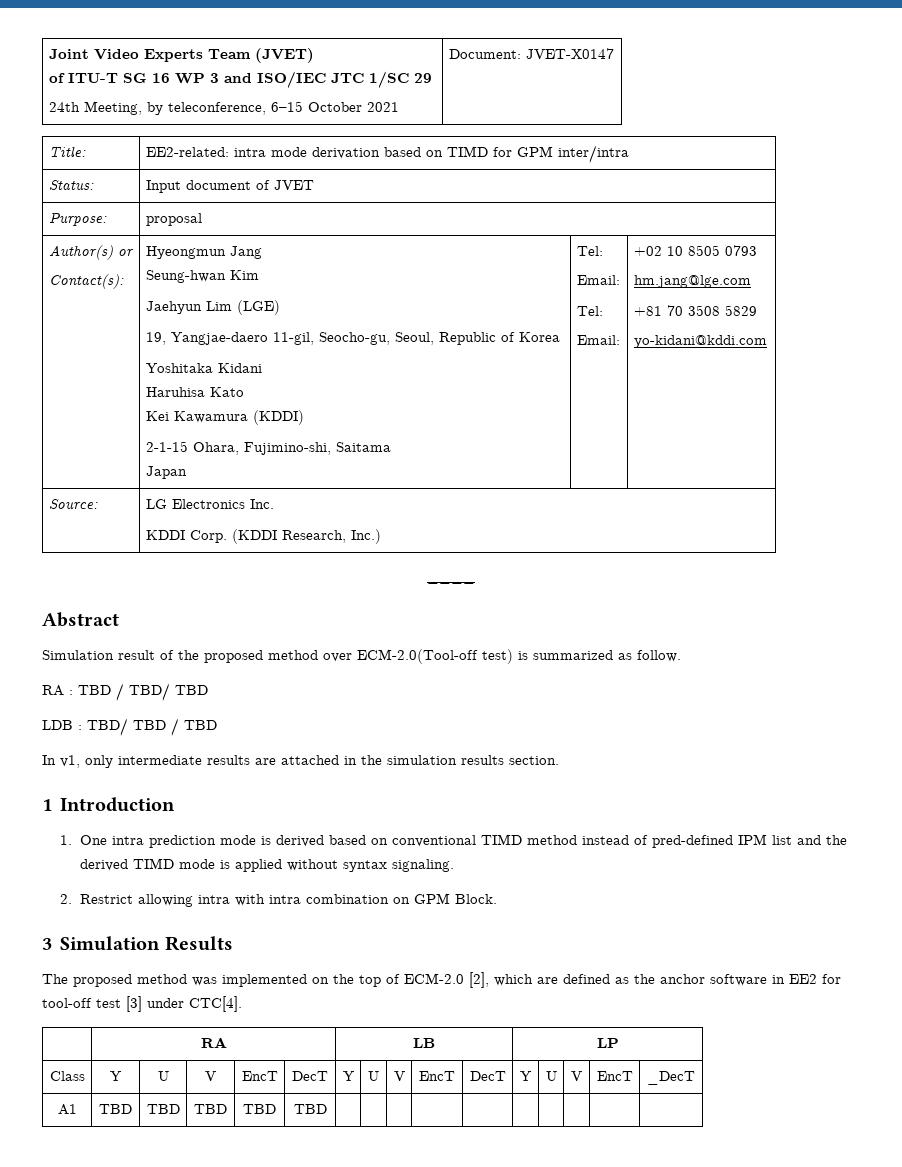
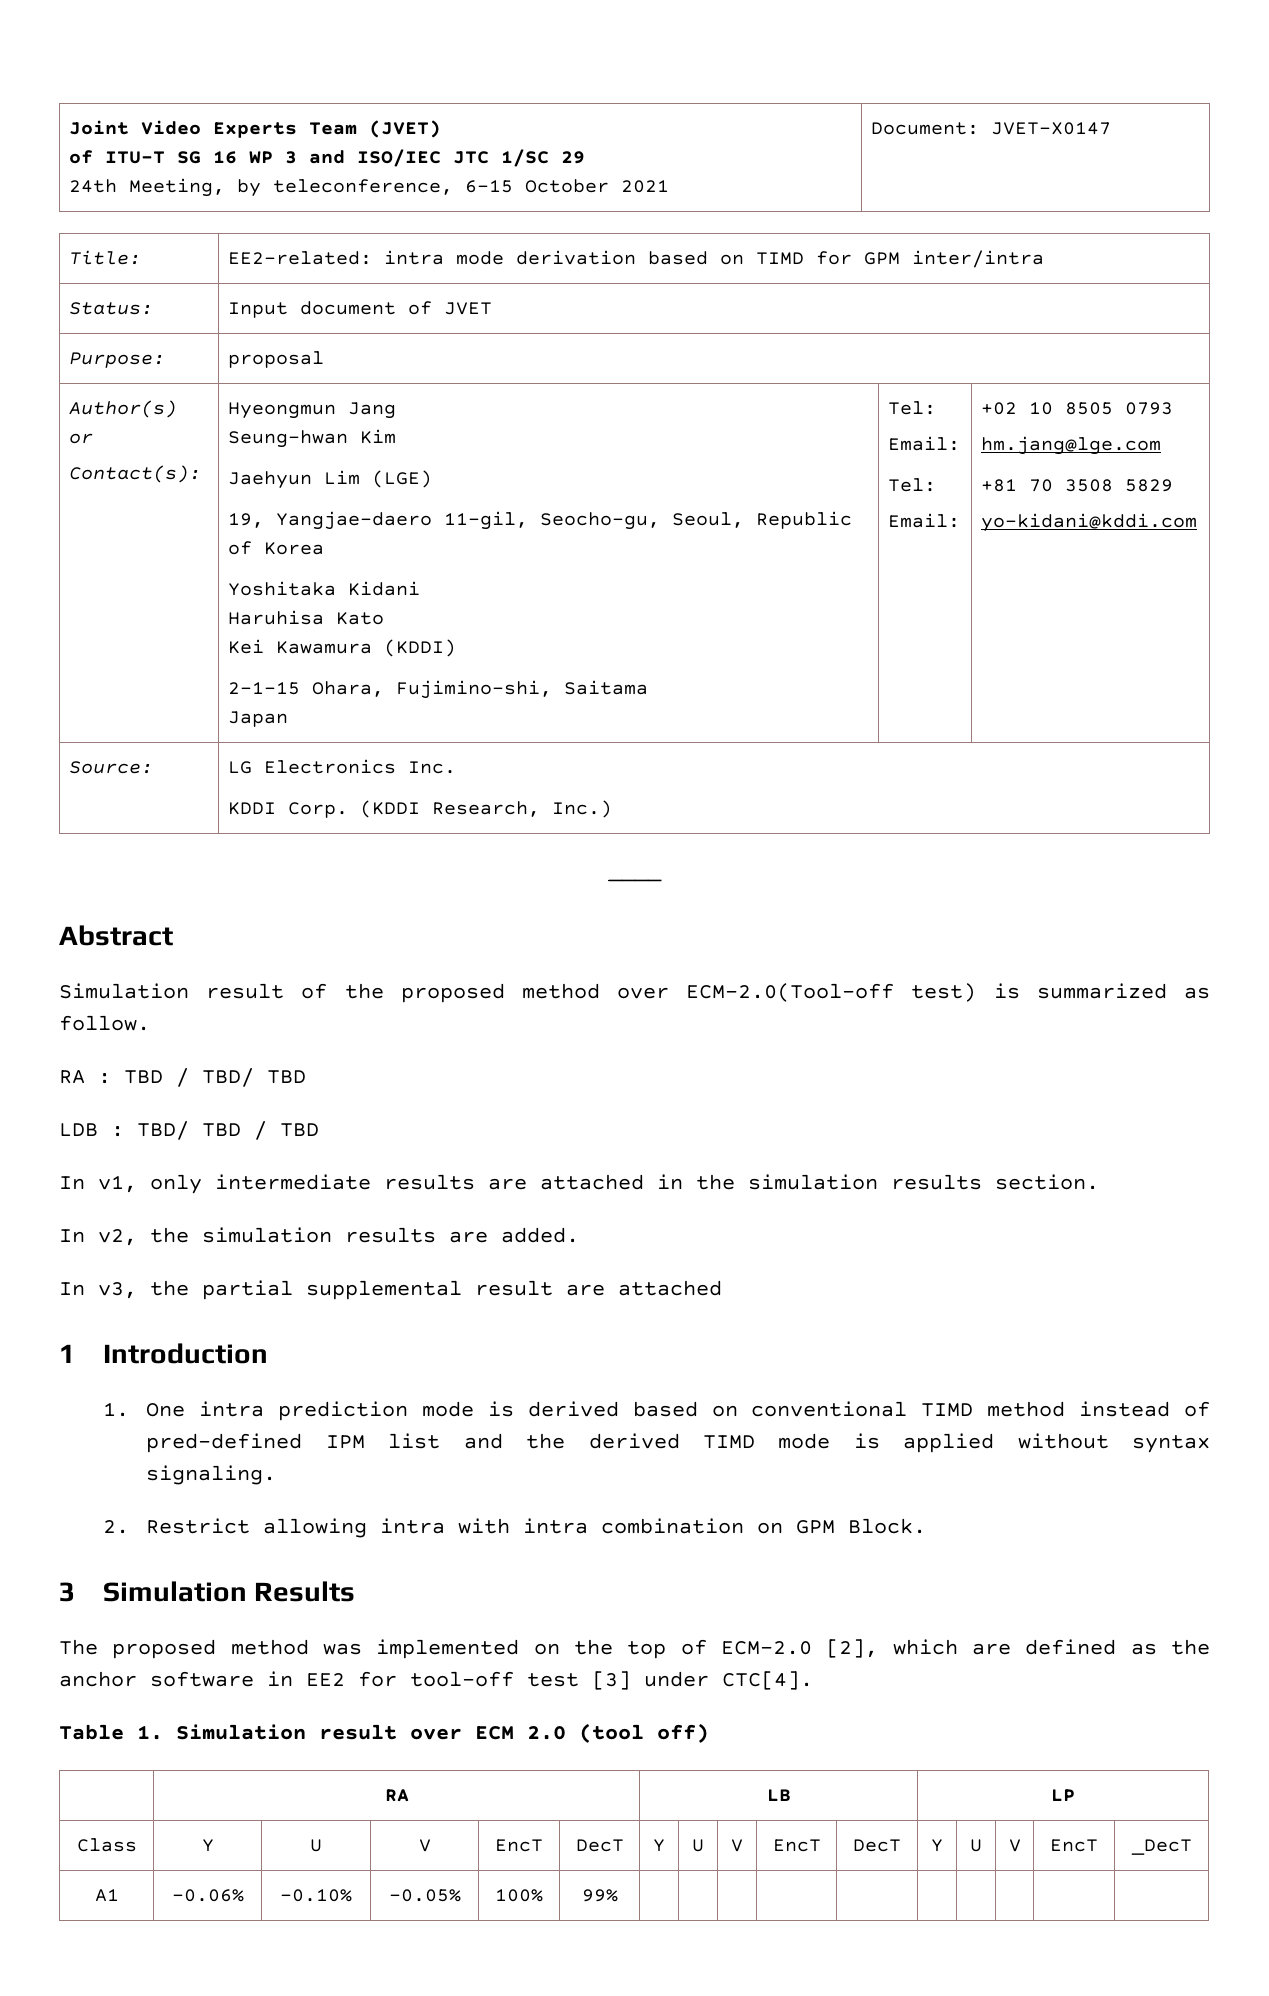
+ In v2, the simulation results are added.
+ In v3, the partial supplemental result are attached
+ Table 1. Simulation result over ECM 2.0 (tool off)
- A1 | TBD | TBD | TBD | TBD | TBD | | | | | | | | | |
+ A1 | -0.06% | -0.10% | -0.05% | 100% | 99% | | | | | | | | | |

